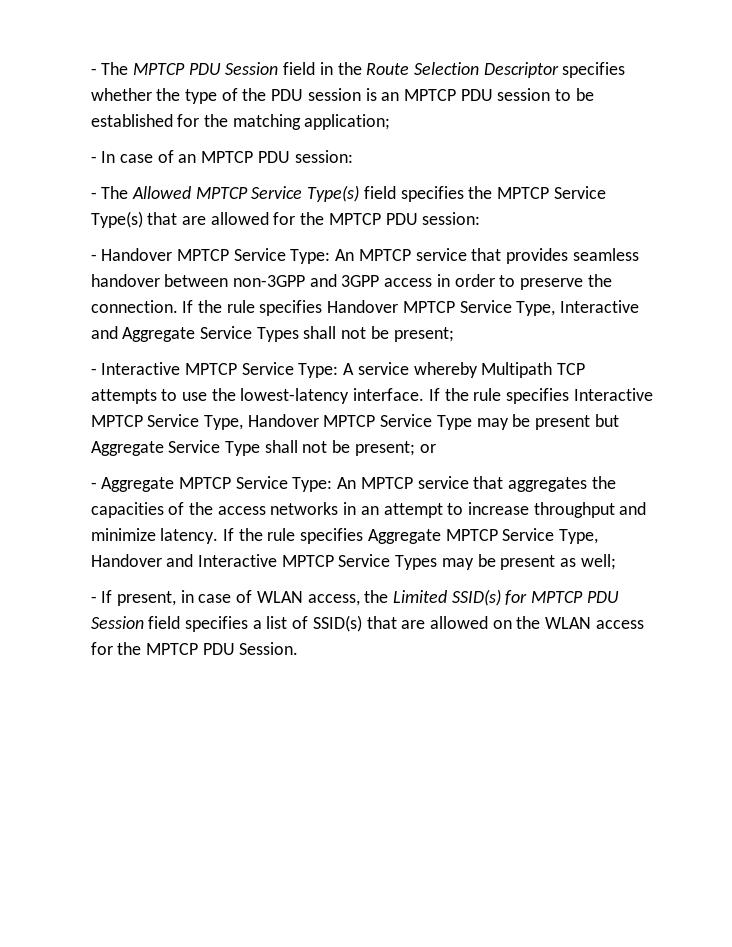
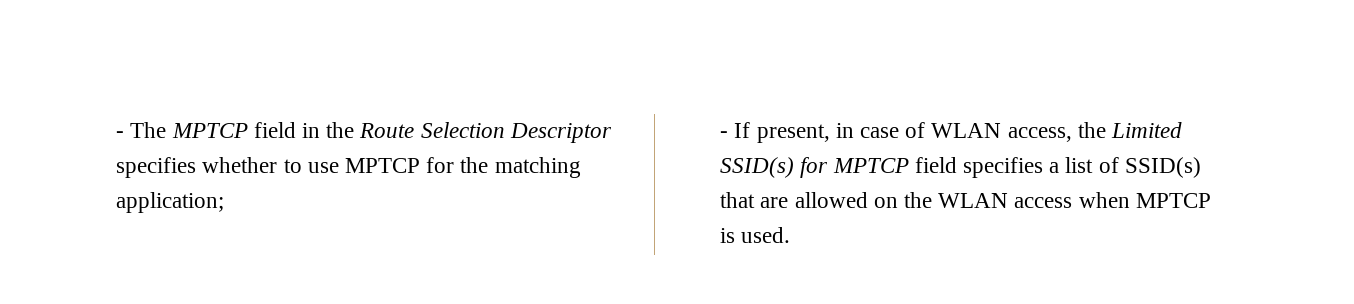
- - The MPTCP PDU Session field in the Route Selection Descriptor specifies whether the type of the PDU session is an MPTCP PDU session to be established for the matching application;
- - In case of an MPTCP PDU session:
- - The Allowed MPTCP Service Type(s) field specifies the MPTCP Service Type(s) that are allowed for the MPTCP PDU session:
- - Handover MPTCP Service Type: An MPTCP service that provides seamless handover between non-3GPP and 3GPP access in order to preserve the connection. If the rule specifies Handover MPTCP Service Type, Interactive and Aggregate Service Types shall not be present;
- - Interactive MPTCP Service Type: A service whereby Multipath TCP attempts to use the lowest-latency interface. If the rule specifies Interactive MPTCP Service Type, Handover MPTCP Service Type may be present but Aggregate Service Type shall not be present; or
- - Aggregate MPTCP Service Type: An MPTCP service that aggregates the capacities of the access networks in an attempt to increase throughput and minimize latency. If the rule specifies Aggregate MPTCP Service Type, Handover and Interactive MPTCP Service Types may be present as well;
+ - The MPTCP field in the Route Selection Descriptor specifies whether to use MPTCP for the matching application;
- - If present, in case of WLAN access, the Limited SSID(s) for MPTCP PDU Session field specifies a list of SSID(s) that are allowed on the WLAN access for the MPTCP PDU Session.
+ - If present, in case of WLAN access, the Limited SSID(s) for MPTCP field specifies a list of SSID(s) that are allowed on the WLAN access when MPTCP is used.

